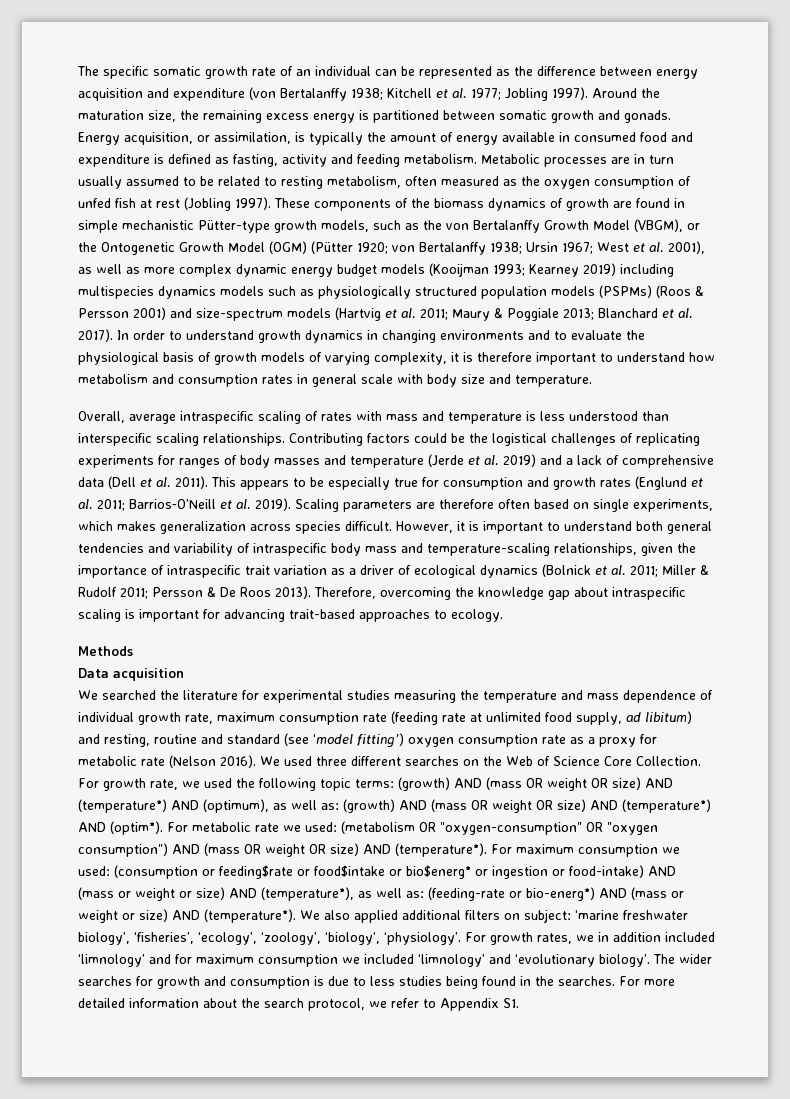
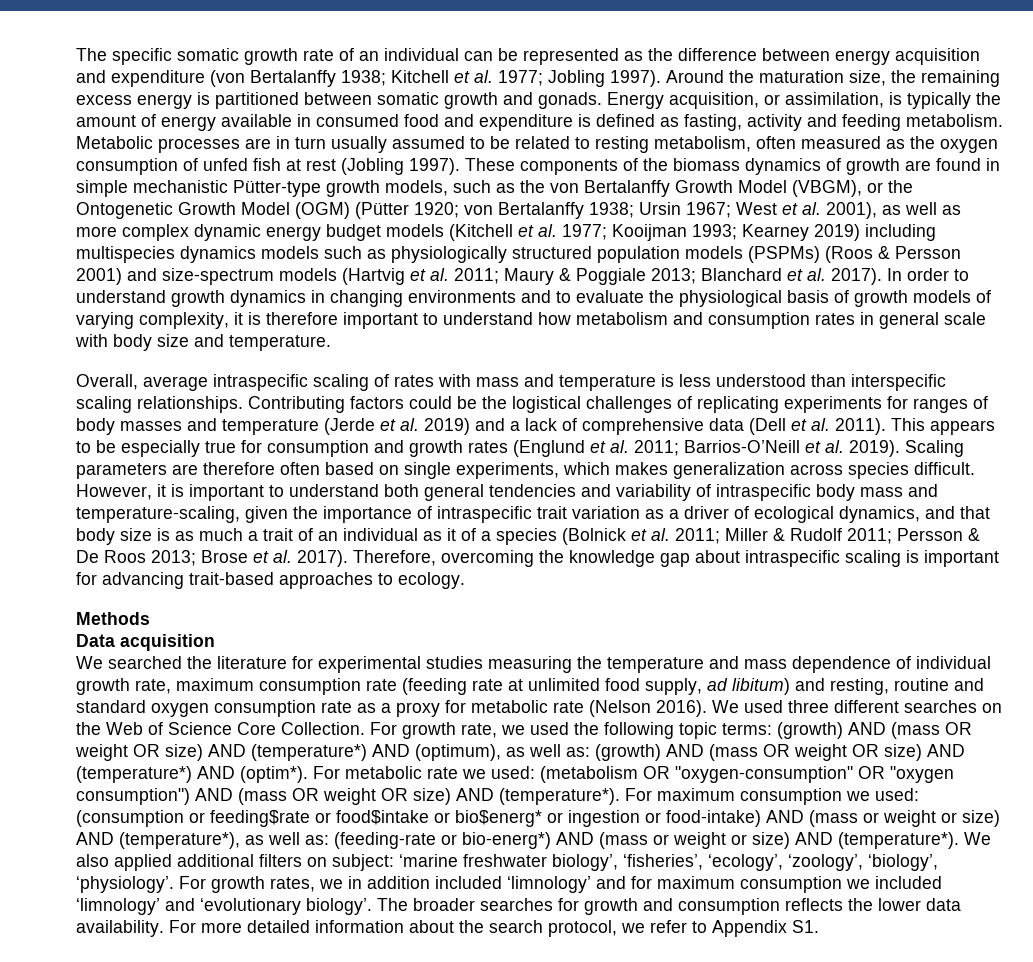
- West et al. 2001), as well as more complex dynamic energy budget models (Kooijman 1993;
+ West et al. 2001), as well as more complex dynamic energy budget models (Kitchell et al. 1977; Kooijman 1993;
- However, it is important to understand both general tendencies and variability of intraspecific body mass and temperature-scaling relationships, given the importance of intraspecific trait variation as a driver of ecological dynamics (Bolnick et al. 2011; Miller & Rudolf 2011; Persson & De Roos 2013).
+ However, it is important to understand both general tendencies and variability of intraspecific body mass and temperature-scaling, given the importance of intraspecific trait variation as a driver of ecological dynamics, and that body size is as much a trait of an individual as it of a species (Bolnick et al. 2011; Miller & Rudolf 2011; Persson & De Roos 2013; Brose et al. 2017).
- We searched the literature for experimental studies measuring the temperature and mass dependence of individual growth rate, maximum consumption rate (feeding rate at unlimited food supply, ad libitum) and resting, routine and standard (see ‘model fitting’) oxygen consumption rate as a proxy for metabolic rate (Nelson 2016).
+ We searched the literature for experimental studies measuring the temperature and mass dependence of individual growth rate, maximum consumption rate (feeding rate at unlimited food supply, ad libitum) and resting, routine and standard oxygen consumption rate as a proxy for metabolic rate (Nelson 2016).
- The wider searches for growth and consumption is due to less studies being found in the searches.
+ The broader searches for growth and consumption reflects the lower data availability.

